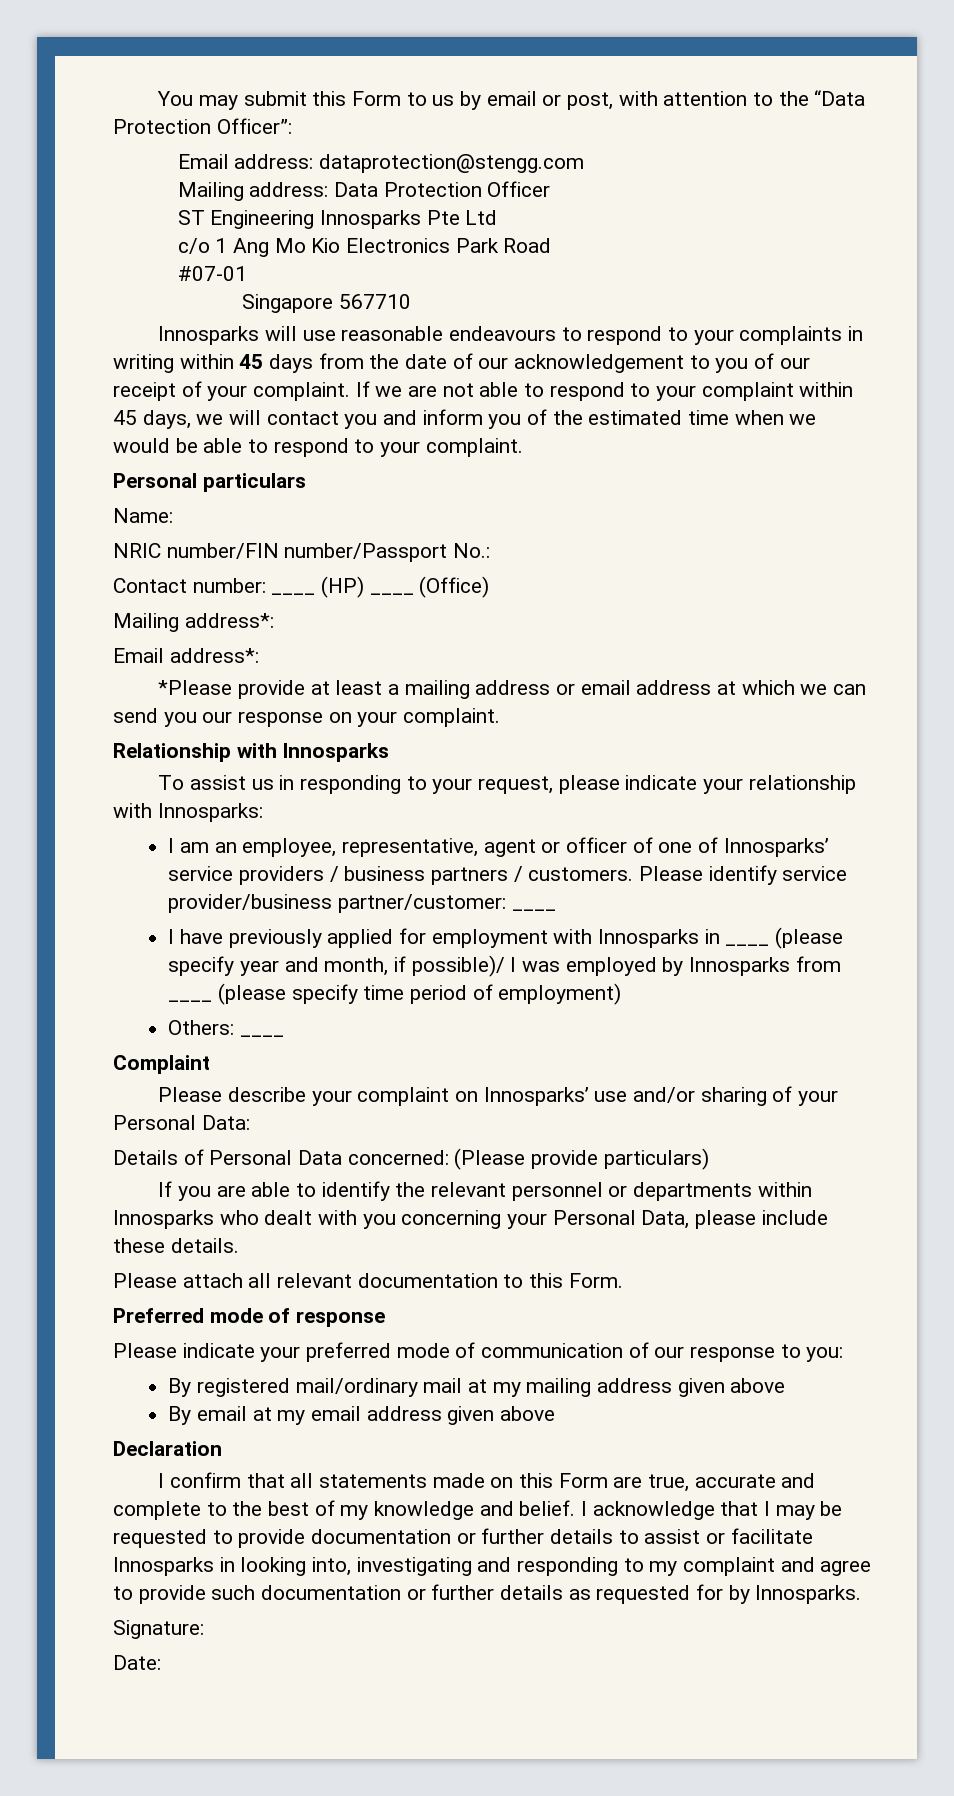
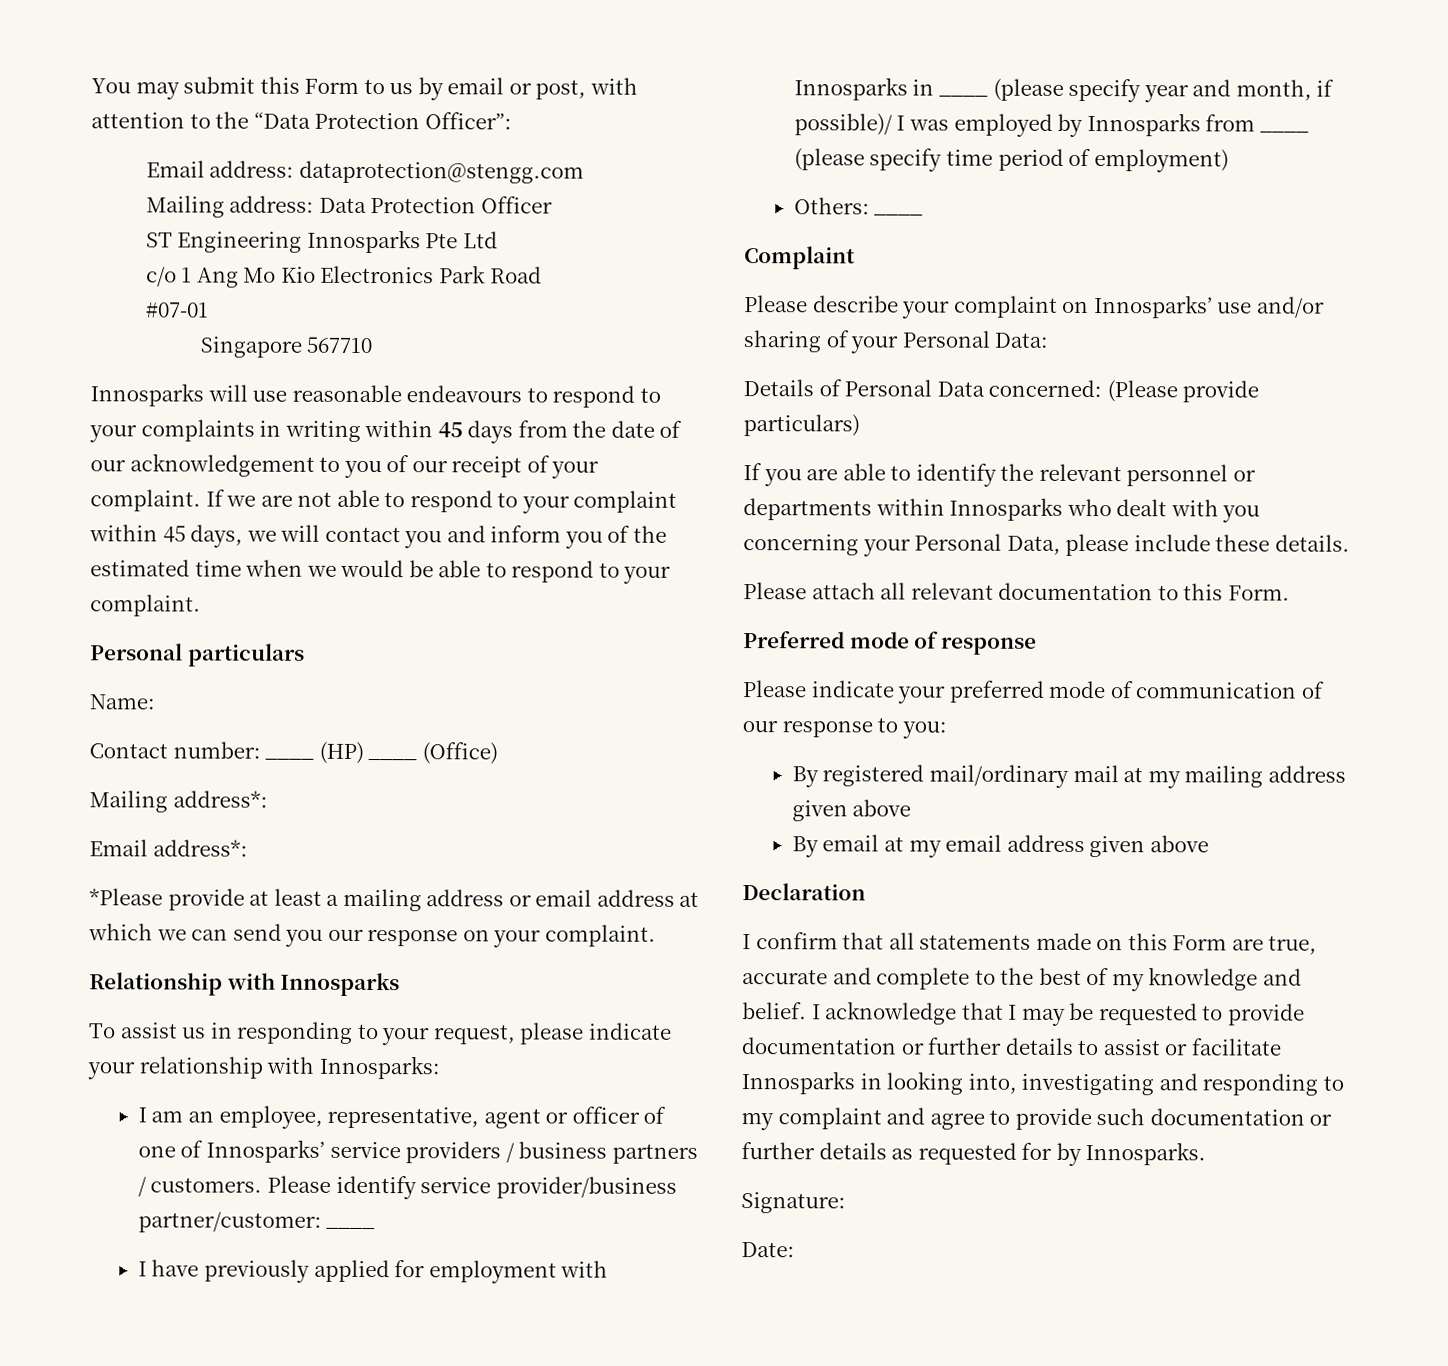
- NRIC number/FIN number/Passport No.:

